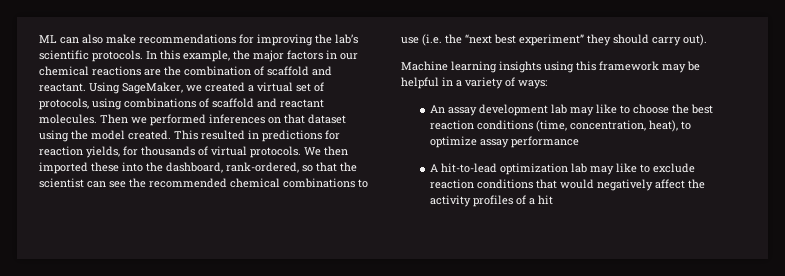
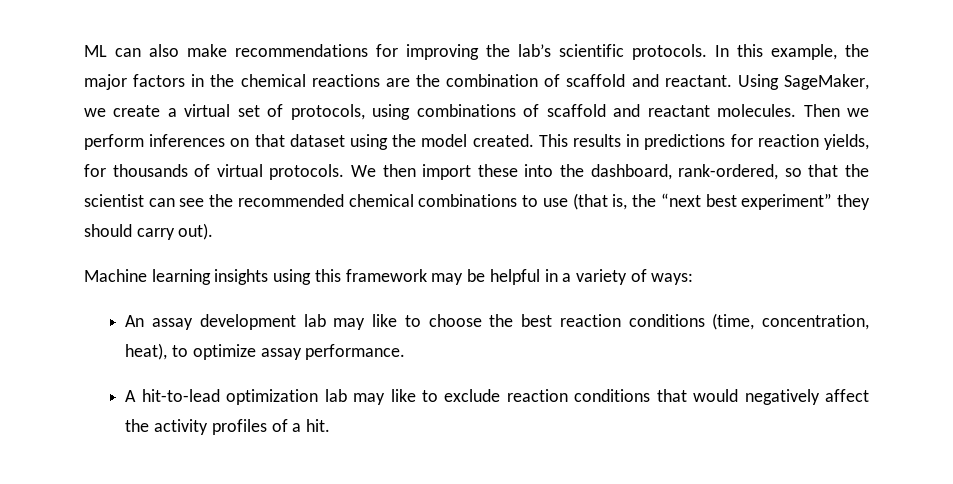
- In this example, the major factors in our chemical reactions are the combination of scaffold and reactant.
+ In this example, the major factors in the chemical reactions are the combination of scaffold and reactant.
- Using SageMaker, we created a virtual set of protocols, using combinations of scaffold and reactant molecules.
+ Using SageMaker, we create a virtual set of protocols, using combinations of scaffold and reactant molecules.
- Then we performed inferences on that dataset using the model created.
+ Then we perform inferences on that dataset using the model created.
- This resulted in predictions for reaction yields, for thousands of virtual protocols.
+ This results in predictions for reaction yields, for thousands of virtual protocols.
- We then imported these into the dashboard, rank-ordered, so that the scientist can see the recommended chemical combinations to use (i.e. the “next best experiment” they should carry out).
+ We then import these into the dashboard, rank-ordered, so that the scientist can see the recommended chemical combinations to use (that is, the “next best experiment” they should carry out).
- An assay development lab may like to choose the best reaction conditions (time, concentration, heat), to optimize assay performance
+ An assay development lab may like to choose the best reaction conditions (time, concentration, heat), to optimize assay performance.
- A hit-to-lead optimization lab may like to exclude reaction conditions that would negatively affect the activity profiles of a hit
+ A hit-to-lead optimization lab may like to exclude reaction conditions that would negatively affect the activity profiles of a hit.

